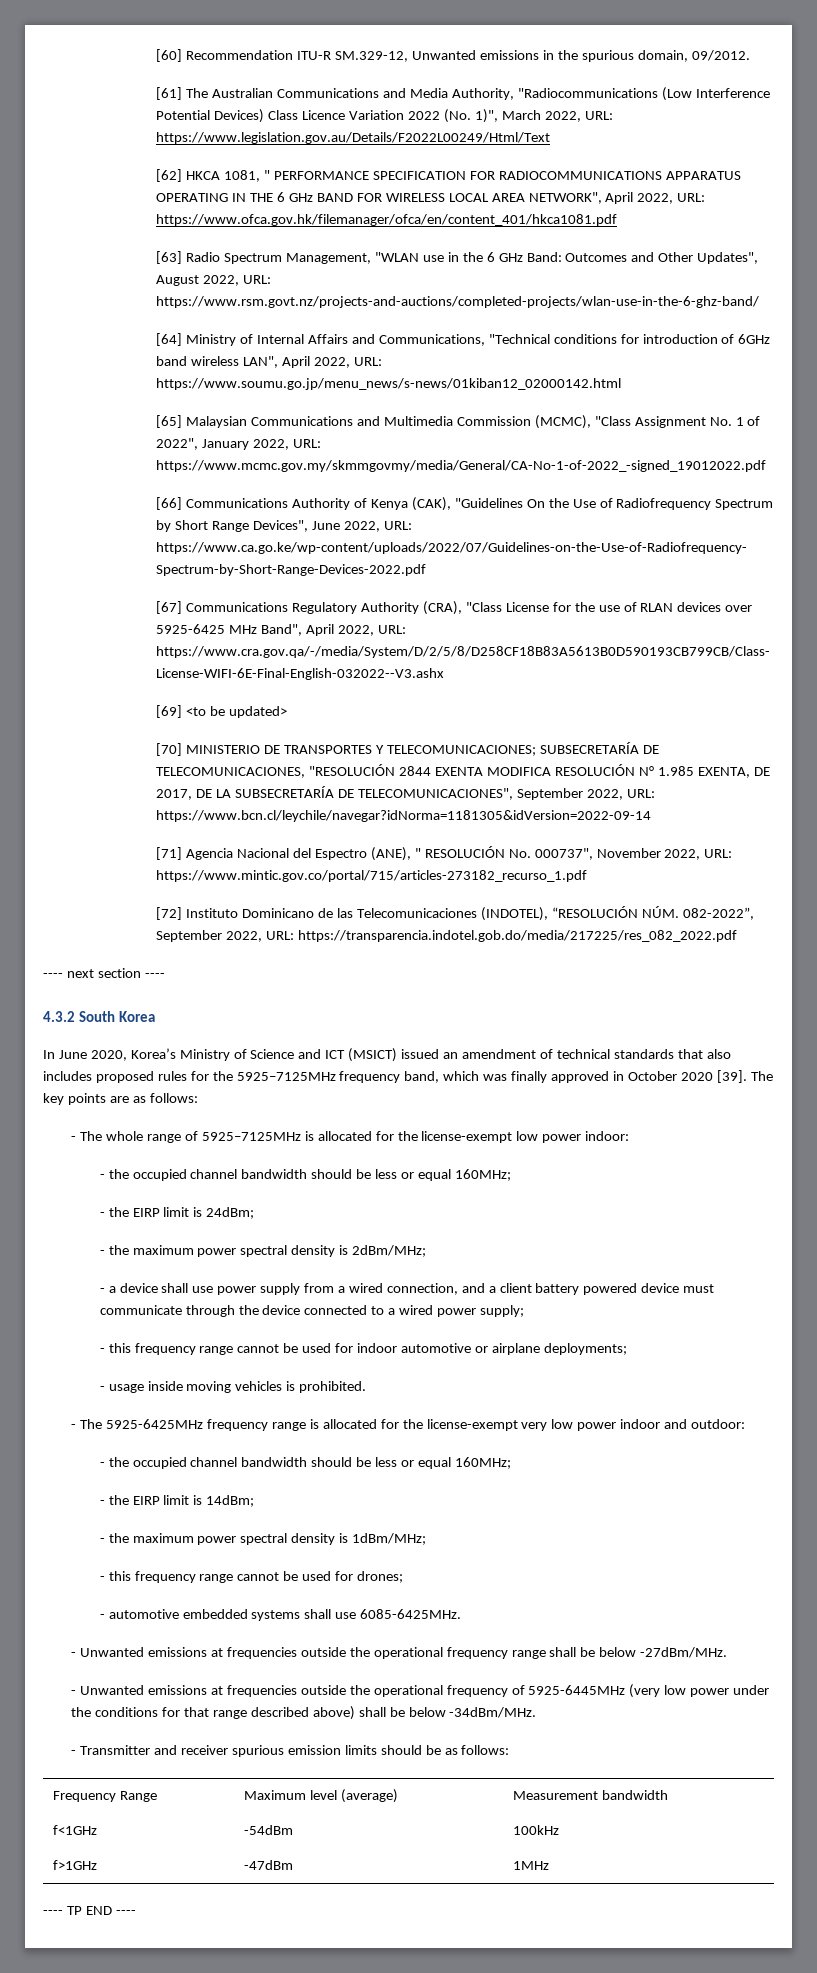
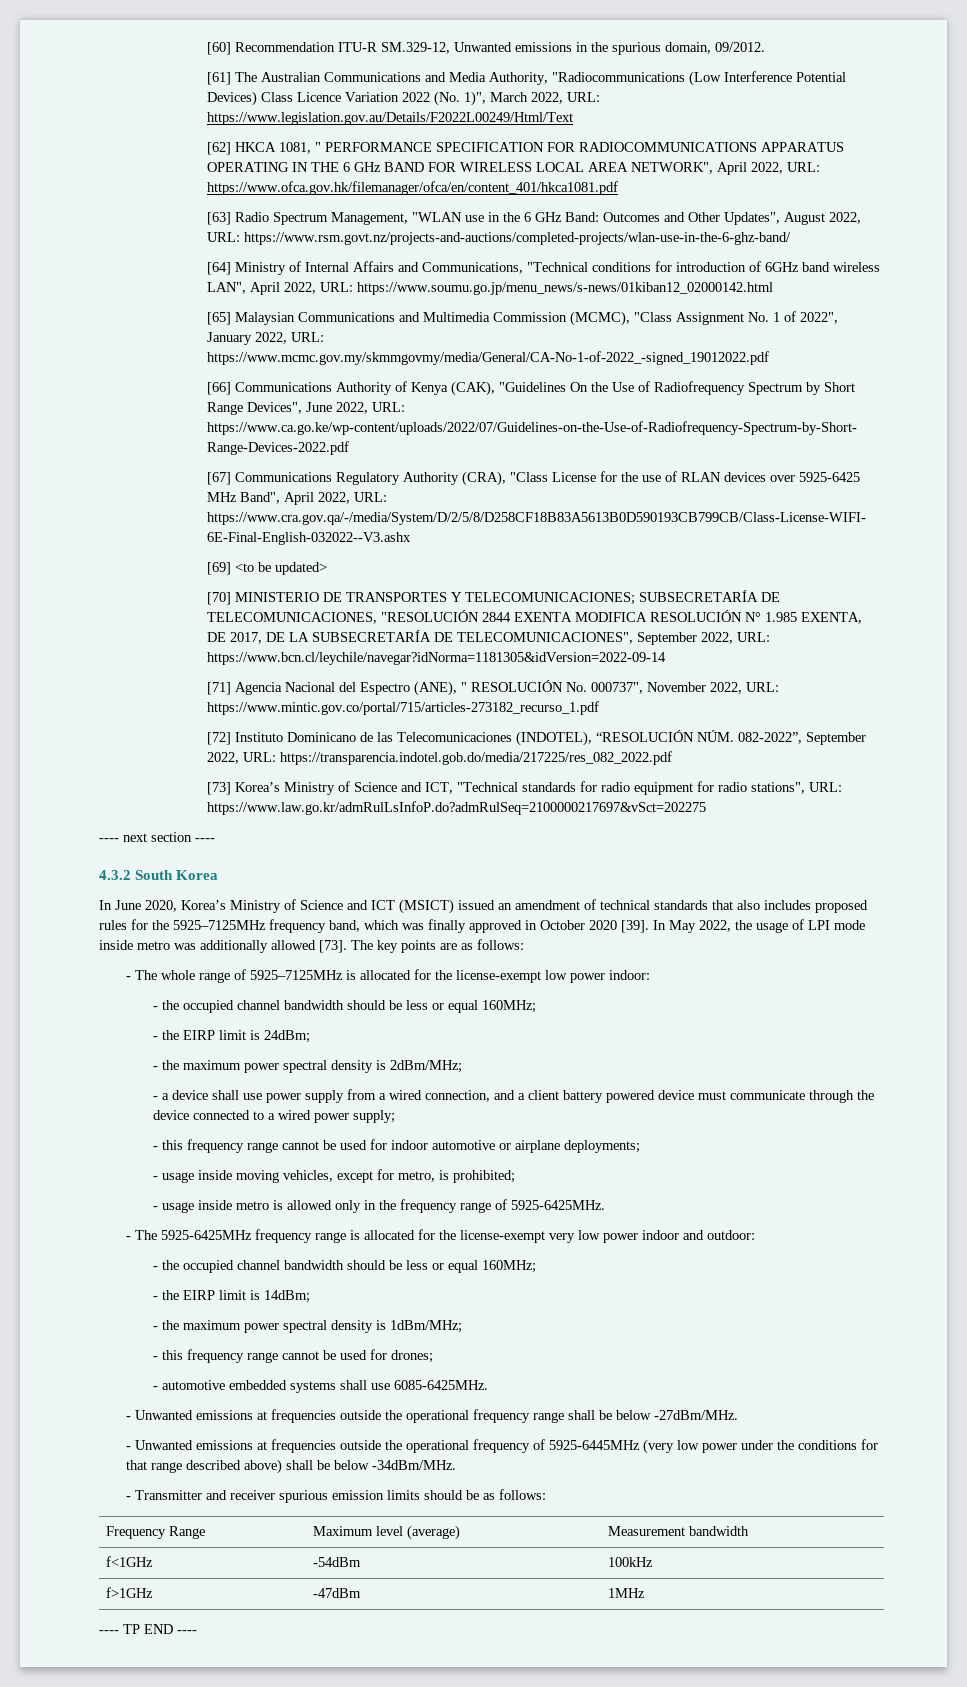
+ [73] Korea’s Ministry of Science and ICT, "Technical standards for radio equipment for radio stations", URL: https://www.law.go.kr/admRulLsInfoP.do?admRulSeq=2100000217697&vSct=202275
+ In May 2022, the usage of LPI mode inside metro was additionally allowed [73].
- - usage inside moving vehicles is prohibited.
+ - usage inside moving vehicles, except for metro, is prohibited;
+ - usage inside metro is allowed only in the frequency range of 5925-6425MHz.

